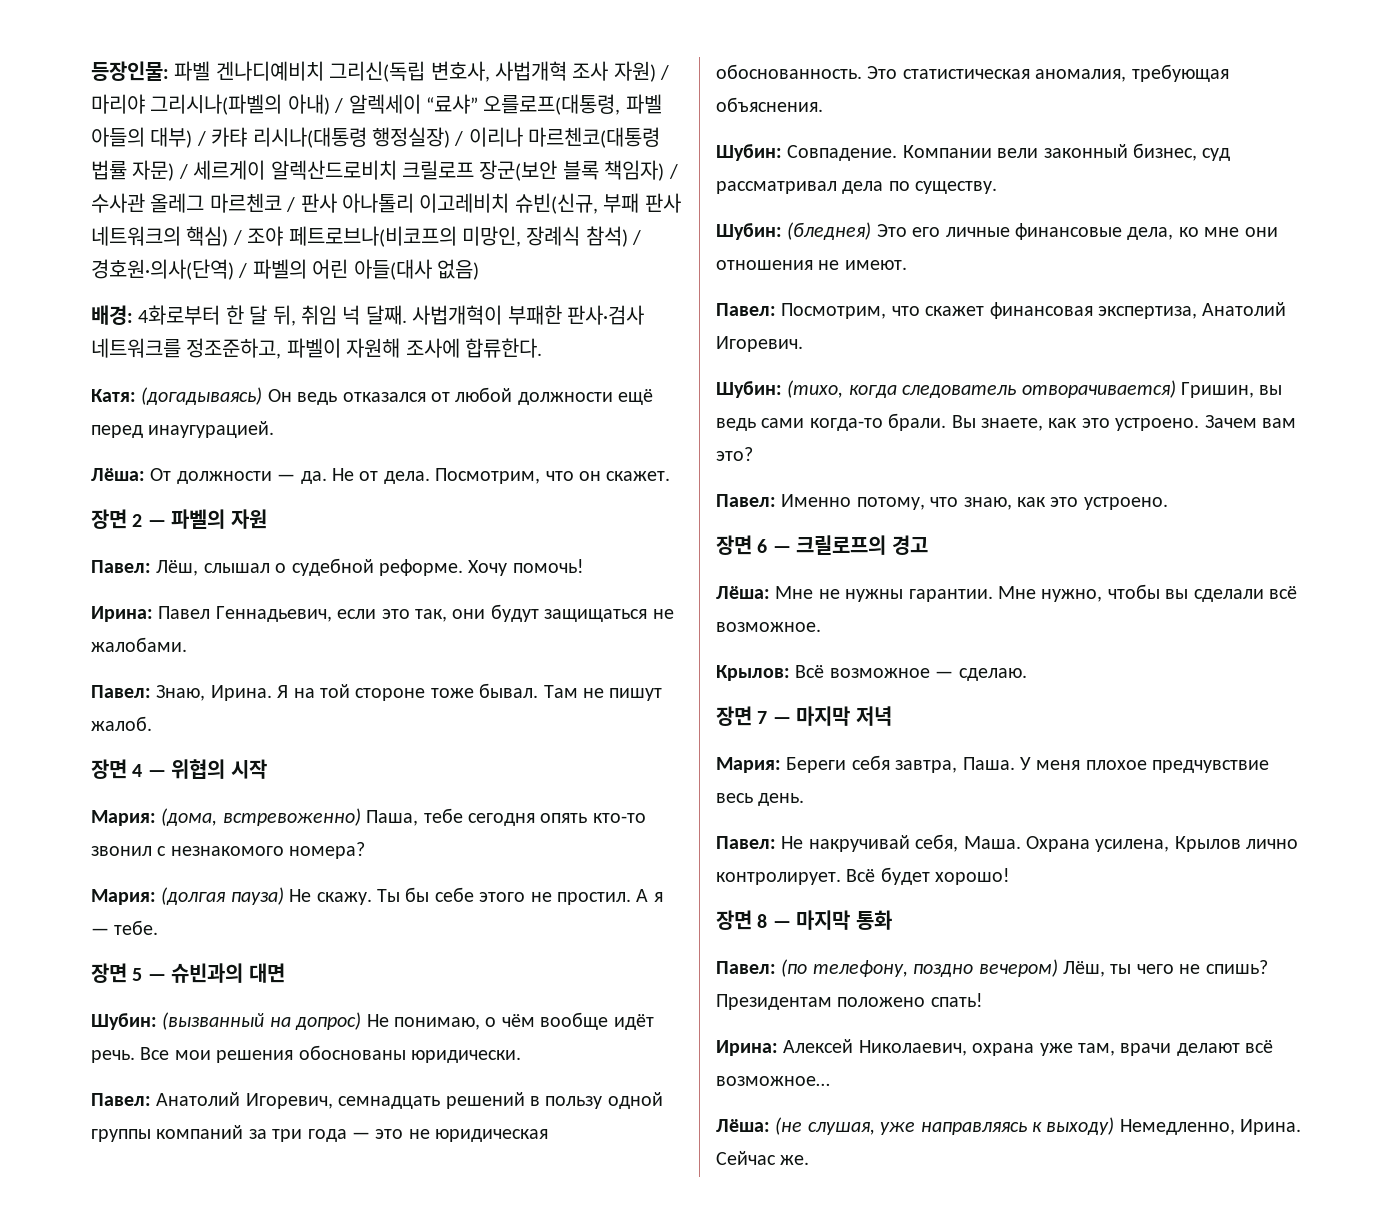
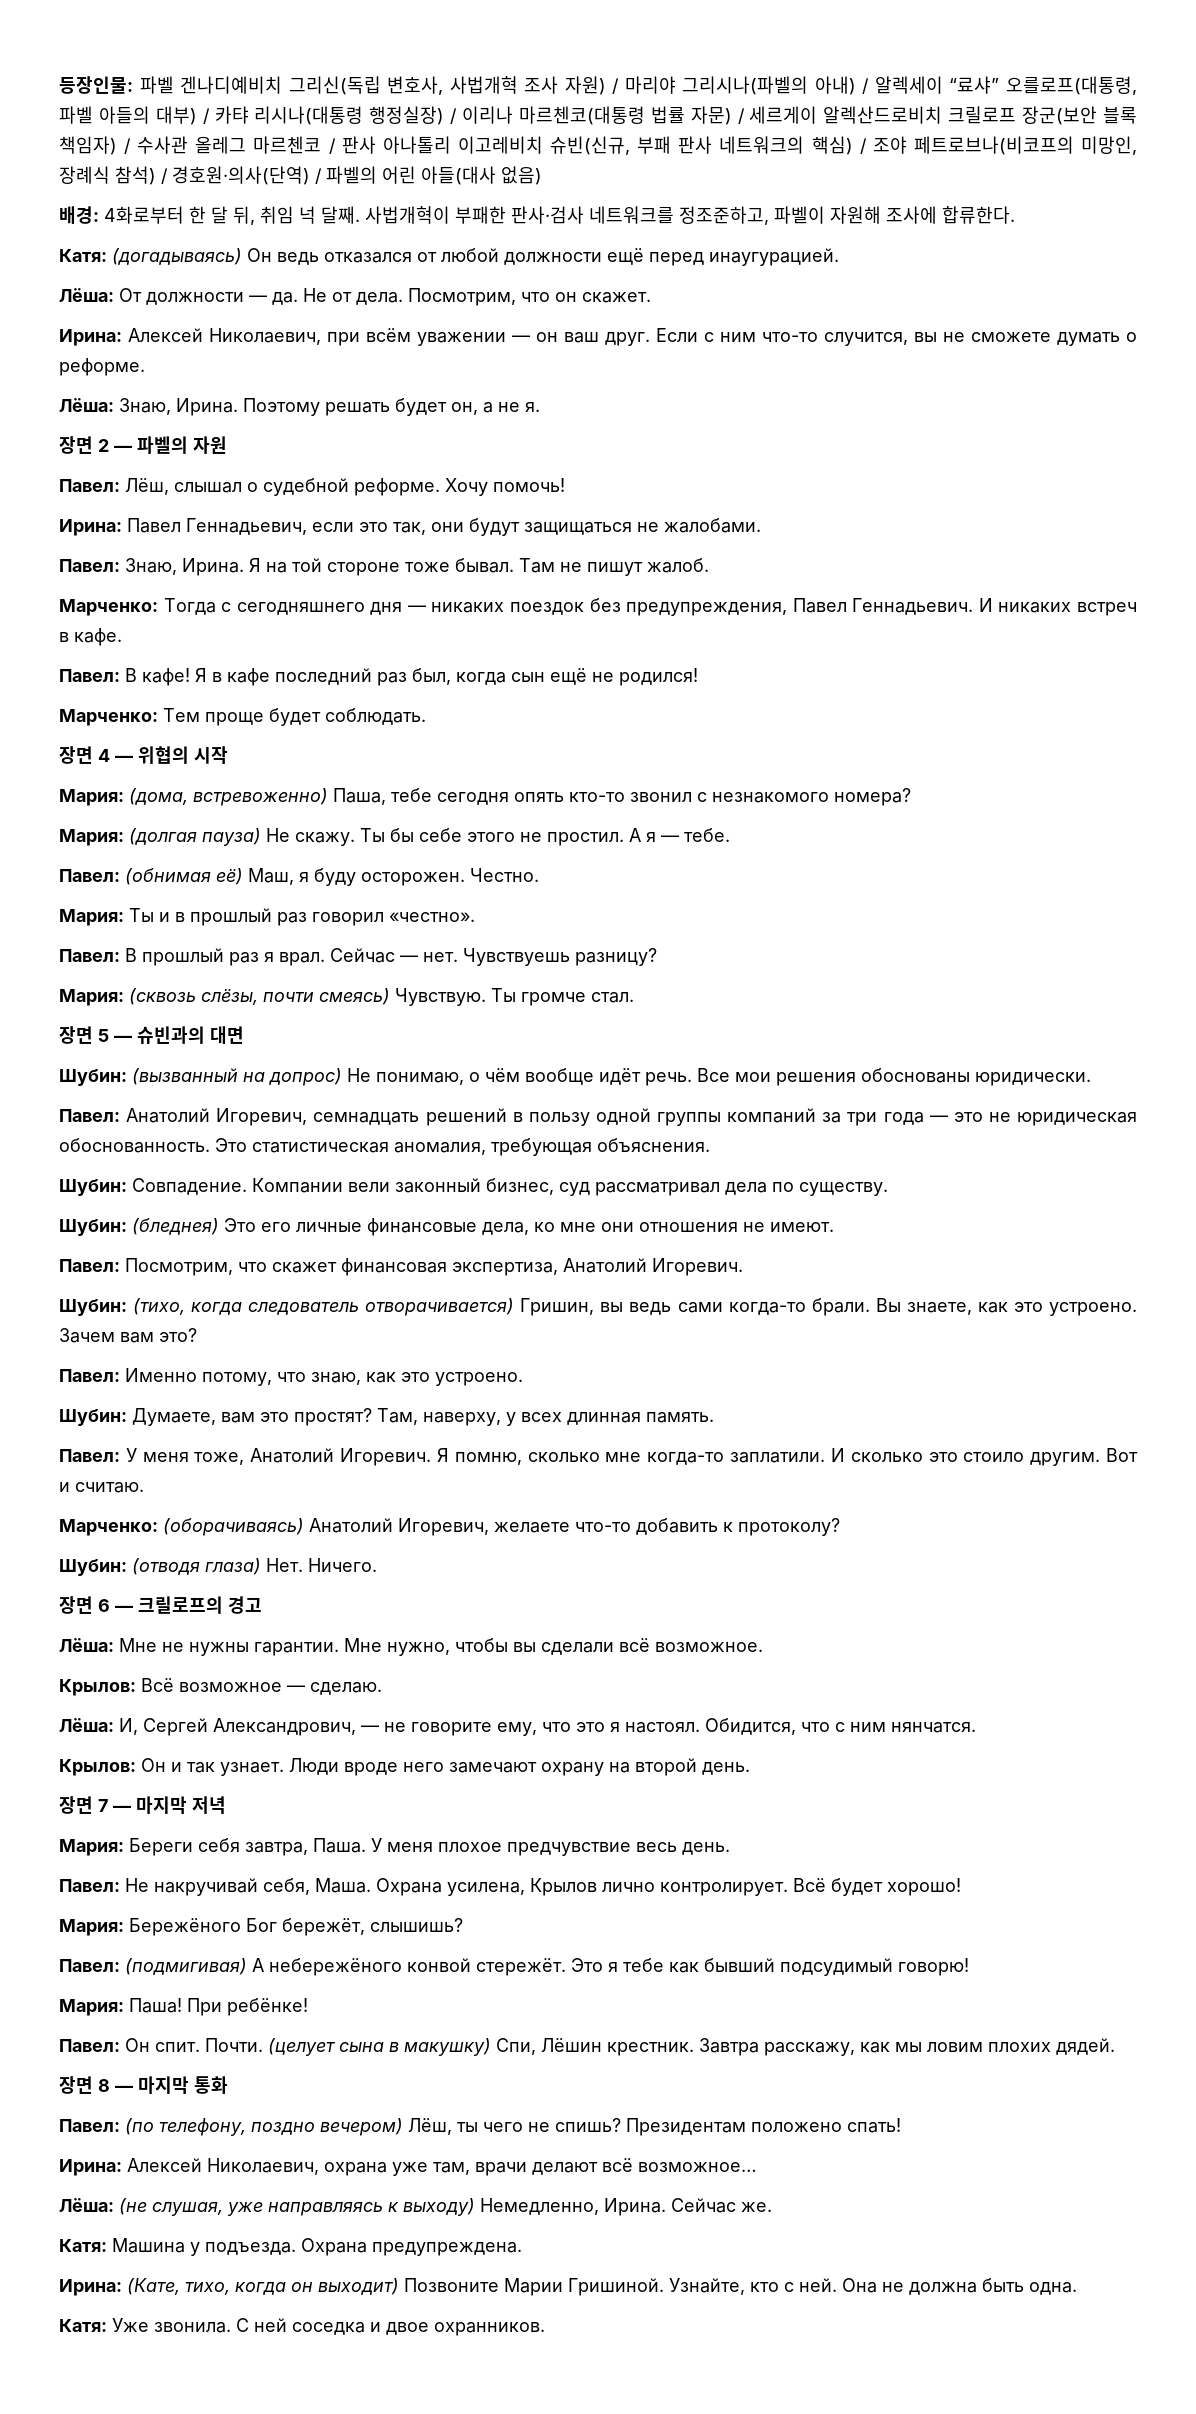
+ Ирина: Алексей Николаевич, при всём уважении — он ваш друг. Если с ним что-то случится, вы не сможете думать о реформе.
+ Лёша: Знаю, Ирина. Поэтому решать будет он, а не я.
+ Марченко: Тогда с сегодняшнего дня — никаких поездок без предупреждения, Павел Геннадьевич. И никаких встреч в кафе.
+ Павел: В кафе! Я в кафе последний раз был, когда сын ещё не родился!
+ Марченко: Тем проще будет соблюдать.
+ Павел: (обнимая её) Маш, я буду осторожен. Честно.
+ Мария: Ты и в прошлый раз говорил «честно».
+ Павел: В прошлый раз я врал. Сейчас — нет. Чувствуешь разницу?
+ Мария: (сквозь слёзы, почти смеясь) Чувствую. Ты громче стал.
+ Шубин: Думаете, вам это простят? Там, наверху, у всех длинная память.
+ Павел: У меня тоже, Анатолий Игоревич. Я помню, сколько мне когда-то заплатили. И сколько это стоило другим. Вот и считаю.
+ Марченко: (оборачиваясь) Анатолий Игоревич, желаете что-то добавить к протоколу?
+ Шубин: (отводя глаза) Нет. Ничего.
+ Лёша: И, Сергей Александрович, — не говорите ему, что это я настоял. Обидится, что с ним нянчатся.
+ Крылов: Он и так узнает. Люди вроде него замечают охрану на второй день.
+ Мария: Бережёного Бог бережёт, слышишь?
+ Павел: (подмигивая) А небережёного конвой стережёт. Это я тебе как бывший подсудимый говорю!
+ Мария: Паша! При ребёнке!
+ Павел: Он спит. Почти. (целует сына в макушку) Спи, Лёшин крестник. Завтра расскажу, как мы ловим плохих дядей.
+ Катя: Машина у подъезда. Охрана предупреждена.
+ Ирина: (Кате, тихо, когда он выходит) Позвоните Марии Гришиной. Узнайте, кто с ней. Она не должна быть одна.
+ Катя: Уже звонила. С ней соседка и двое охранников.

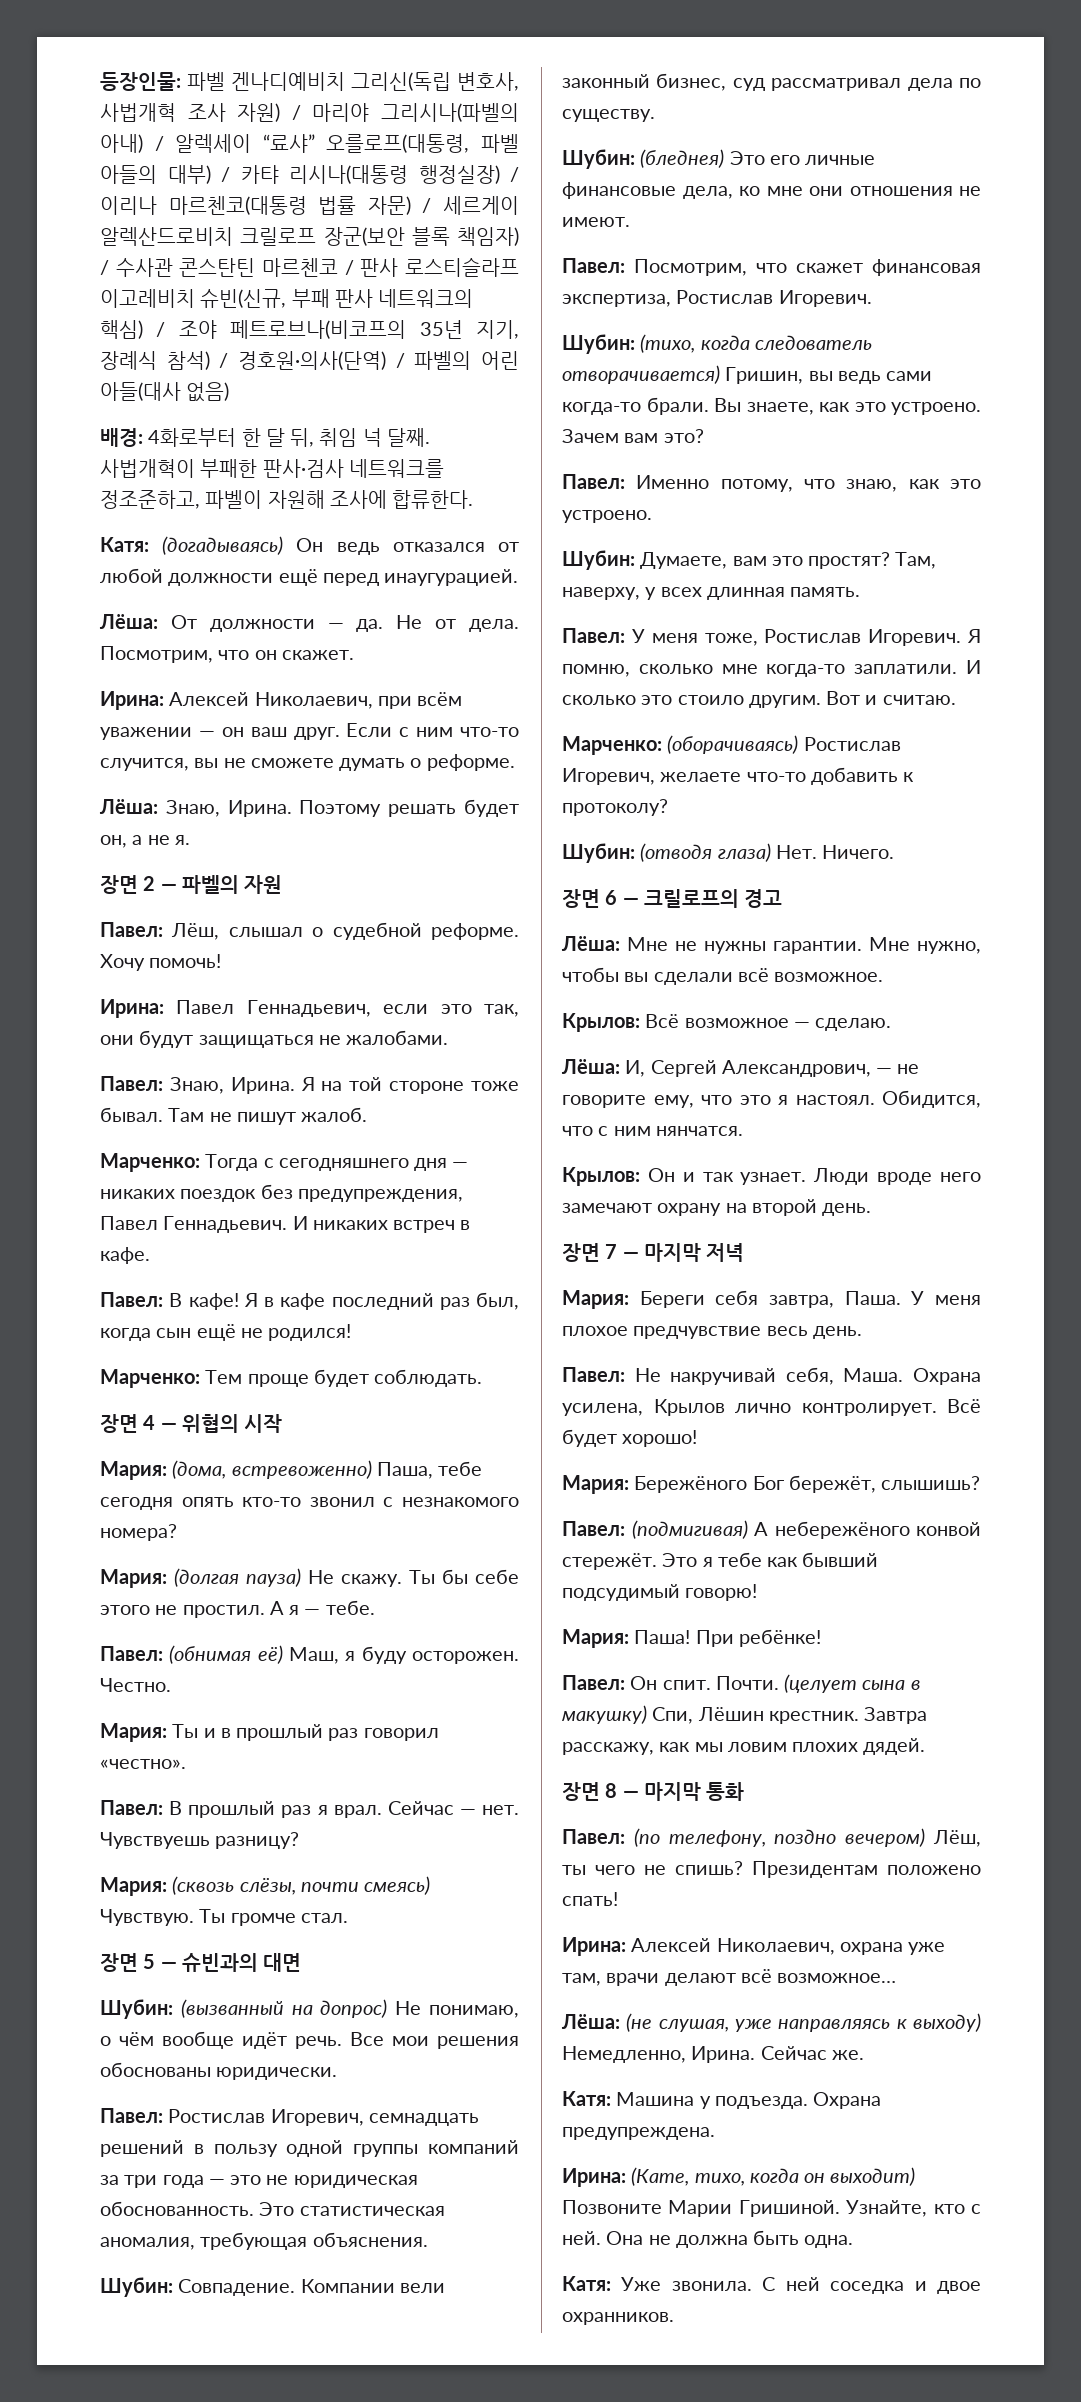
- 등장인물: 파벨 겐나디예비치 그리신(독립 변호사, 사법개혁 조사 자원) / 마리야 그리시나(파벨의 아내) / 알렉세이 “료샤” 오를로프(대통령, 파벨 아들의 대부) / 카탸 리시나(대통령 행정실장) / 이리나 마르첸코(대통령 법률 자문) / 세르게이 알렉산드로비치 크릴로프 장군(보안 블록 책임자) / 수사관 올레그 마르첸코 / 판사 아나톨리 이고레비치 슈빈(신규, 부패 판사 네트워크의 핵심) / 조야 페트로브나(비코프의 미망인, 장례식 참석) / 경호원·의사(단역) / 파벨의 어린 아들(대사 없음)
+ 등장인물: 파벨 겐나디예비치 그리신(독립 변호사, 사법개혁 조사 자원) / 마리야 그리시나(파벨의 아내) / 알렉세이 “료샤” 오를로프(대통령, 파벨 아들의 대부) / 카탸 리시나(대통령 행정실장) / 이리나 마르첸코(대통령 법률 자문) / 세르게이 알렉산드로비치 크릴로프 장군(보안 블록 책임자) / 수사관 콘스탄틴 마르첸코 / 판사 로스티슬라프 이고레비치 슈빈(신규, 부패 판사 네트워크의 핵심) / 조야 페트로브나(비코프의 35년 지기, 장례식 참석) / 경호원·의사(단역) / 파벨의 어린 아들(대사 없음)
- Павел: Анатолий Игоревич, семнадцать решений в пользу одной группы компаний за три года — это не юридическая обоснованность.
+ Павел: Ростислав Игоревич, семнадцать решений в пользу одной группы компаний за три года — это не юридическая обоснованность.
- Павел: Посмотрим, что скажет финансовая экспертиза, Анатолий Игоревич.
+ Павел: Посмотрим, что скажет финансовая экспертиза, Ростислав Игоревич.
- Павел: У меня тоже, Анатолий Игоревич.
+ Павел: У меня тоже, Ростислав Игоревич.
- Марченко: (оборачиваясь) Анатолий Игоревич, желаете что-то добавить к протоколу?
+ Марченко: (оборачиваясь) Ростислав Игоревич, желаете что-то добавить к протоколу?

